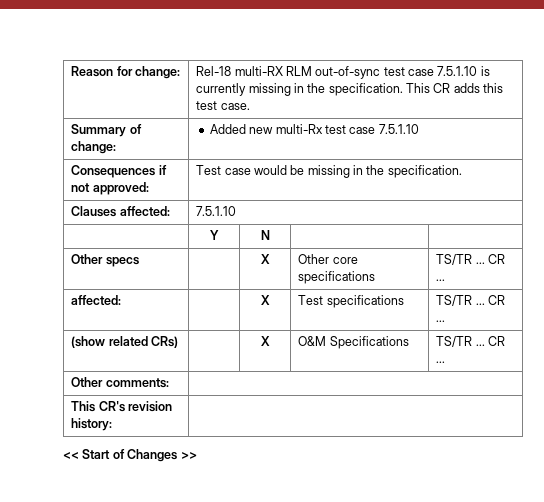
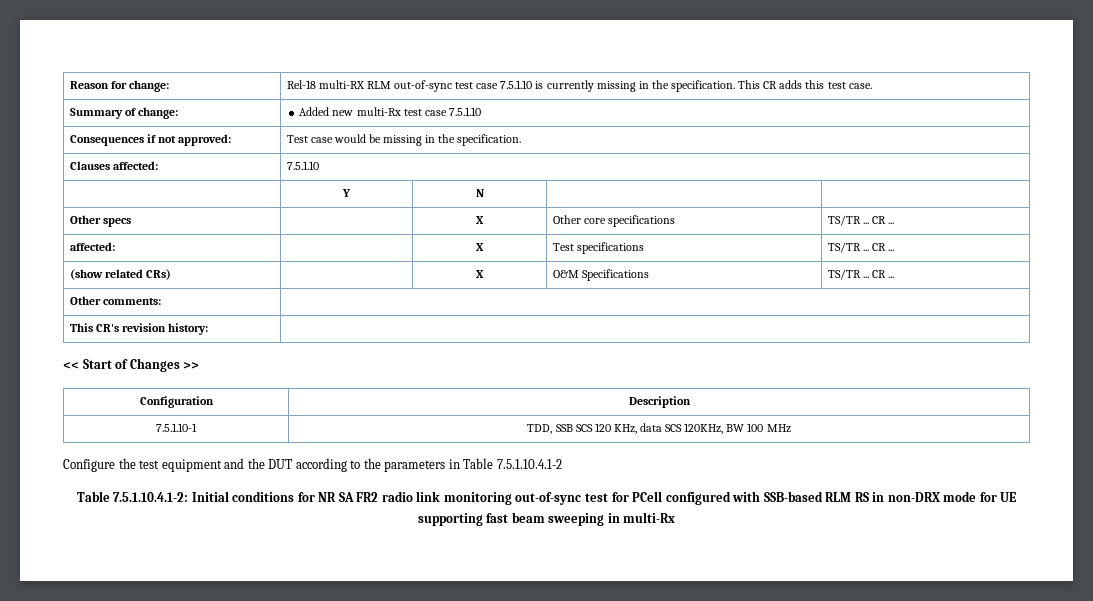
+ Configuration | Description
+ 7.5.1.10-1 | TDD, SSB SCS 120 KHz, data SCS 120KHz, BW 100 MHz
+ Configure the test equipment and the DUT according to the parameters in Table 7.5.1.10.4.1-2
+ Table 7.5.1.10.4.1-2: Initial conditions for NR SA FR2 radio link monitoring out-of-sync test for PCell configured with SSB-based RLM RS in non-DRX mode for UE supporting fast beam sweeping in multi-Rx

